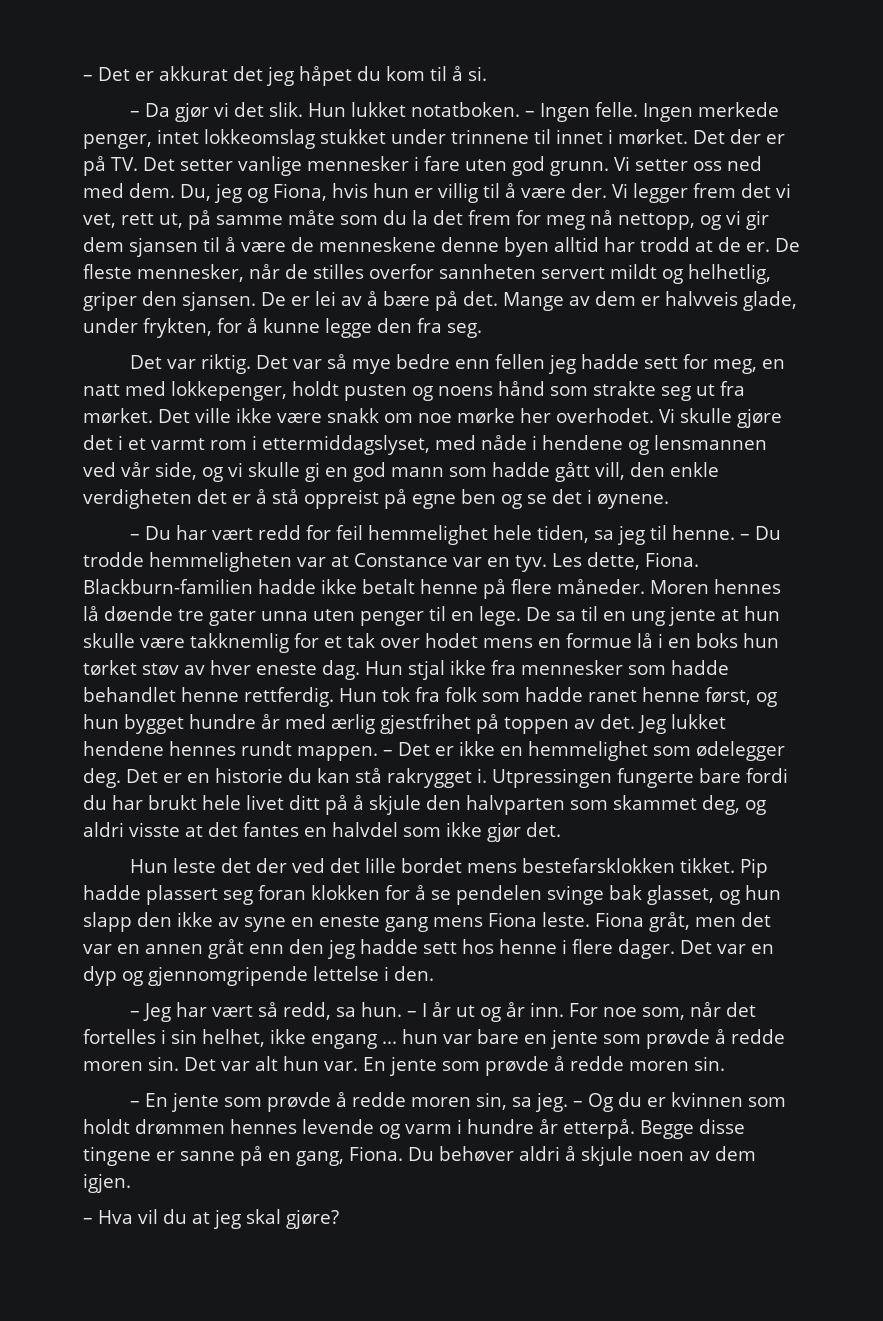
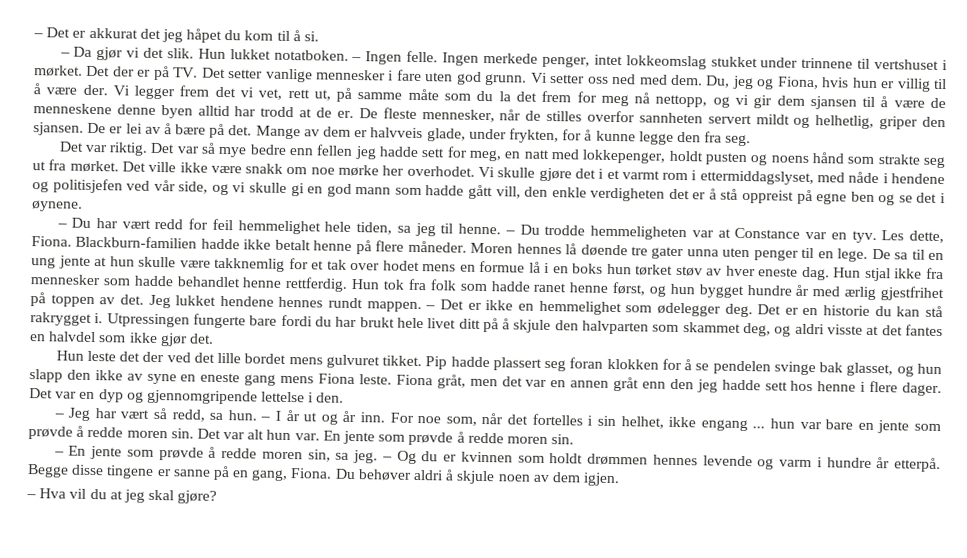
- Ingen merkede penger, intet lokkeomslag stukket under trinnene til innet i mørket.
+ Ingen merkede penger, intet lokkeomslag stukket under trinnene til vertshuset i mørket.
- Vi skulle gjøre det i et varmt rom i ettermiddagslyset, med nåde i hendene og lensmannen ved vår side, og vi skulle gi en god mann som hadde gått vill, den enkle verdigheten det er å stå oppreist på egne ben og se det i øynene.
+ Vi skulle gjøre det i et varmt rom i ettermiddagslyset, med nåde i hendene og politisjefen ved vår side, og vi skulle gi en god mann som hadde gått vill, den enkle verdigheten det er å stå oppreist på egne ben og se det i øynene.
- Hun leste det der ved det lille bordet mens bestefarsklokken tikket.
+ Hun leste det der ved det lille bordet mens gulvuret tikket.

